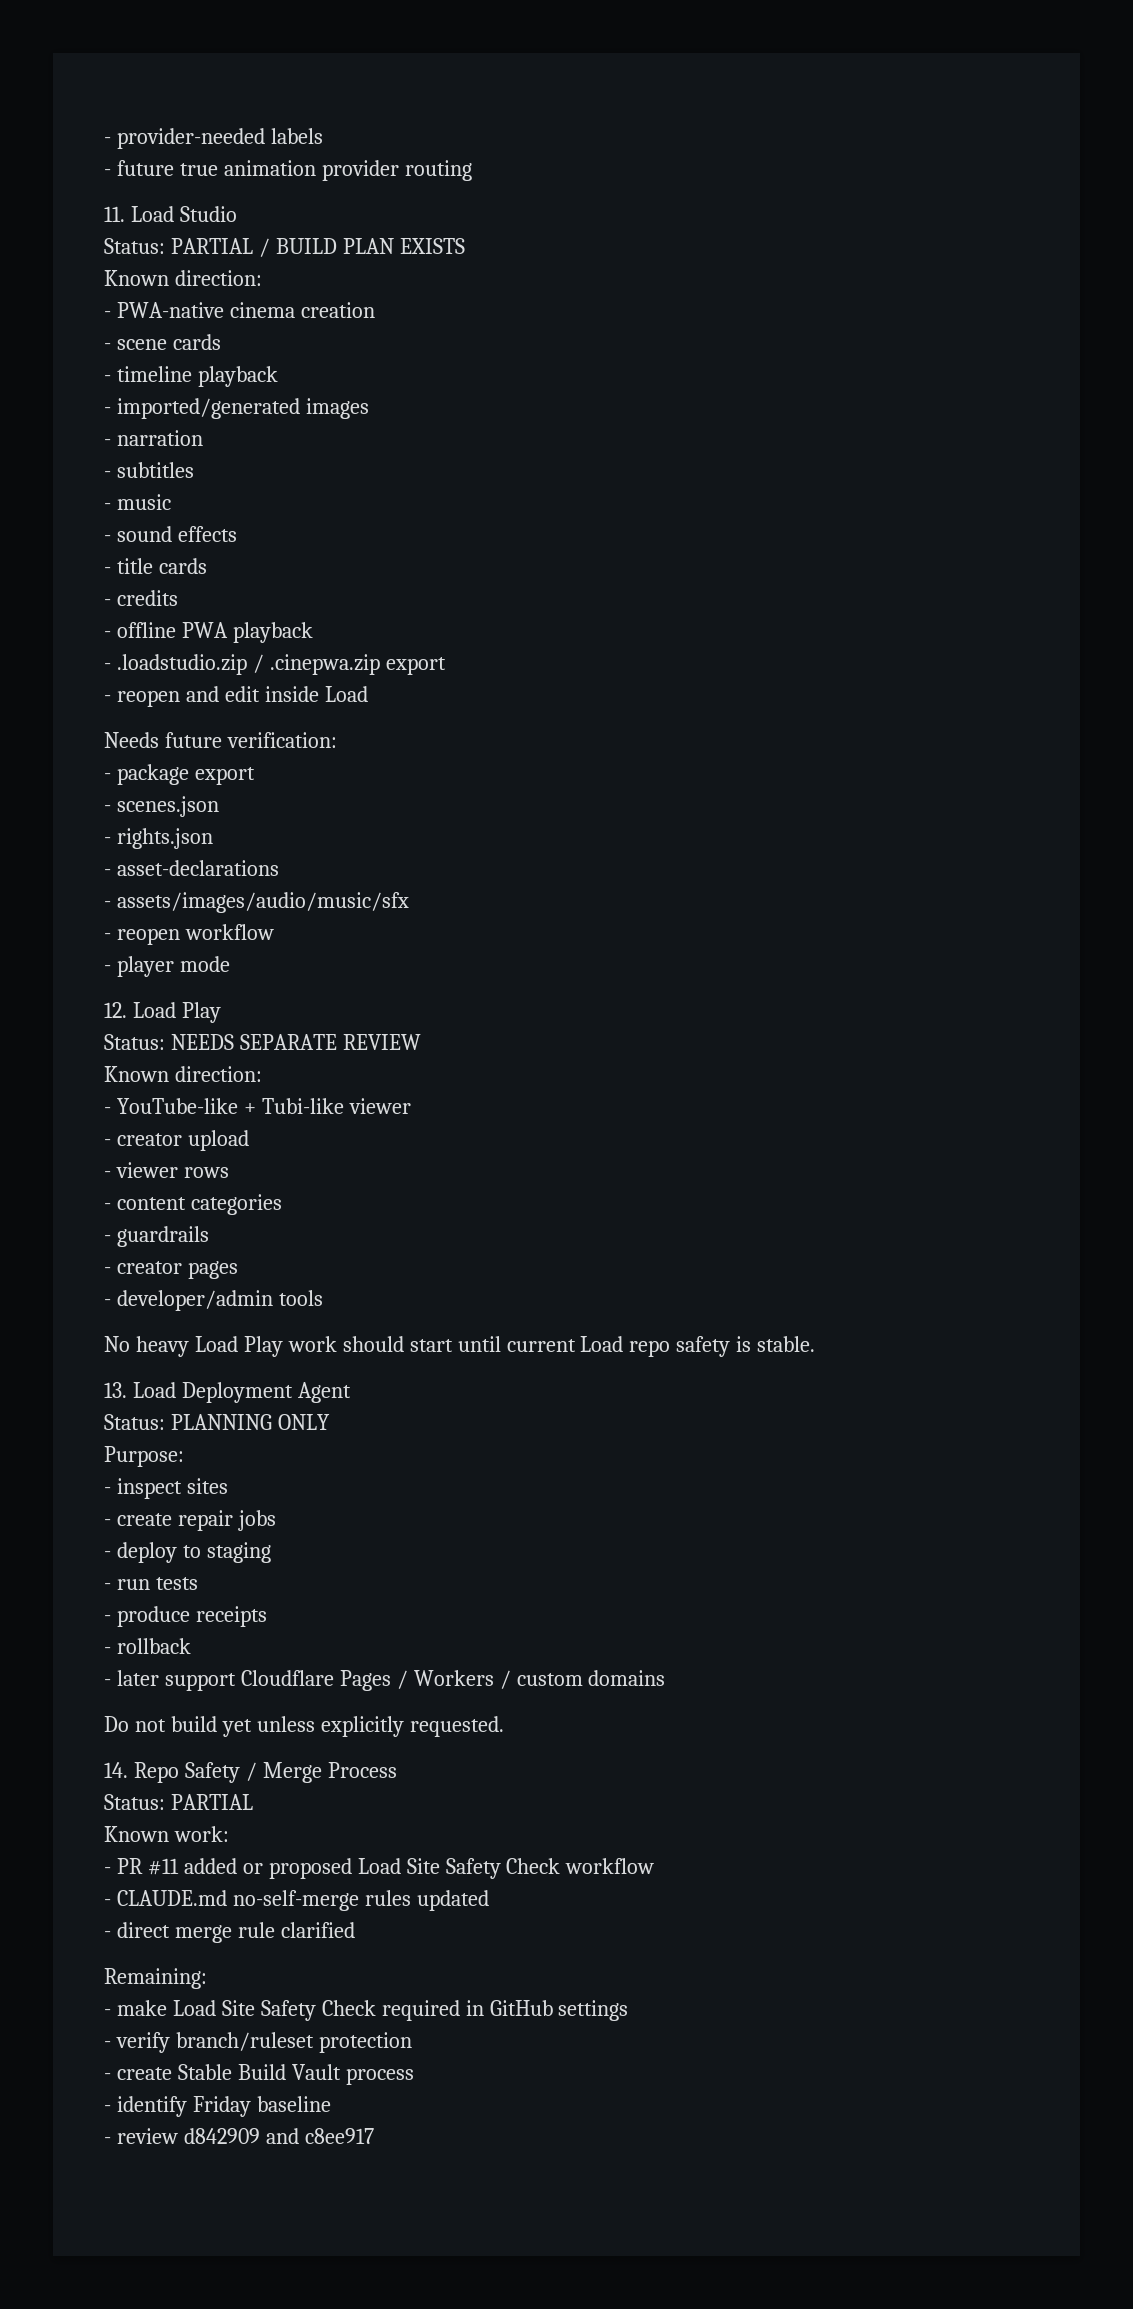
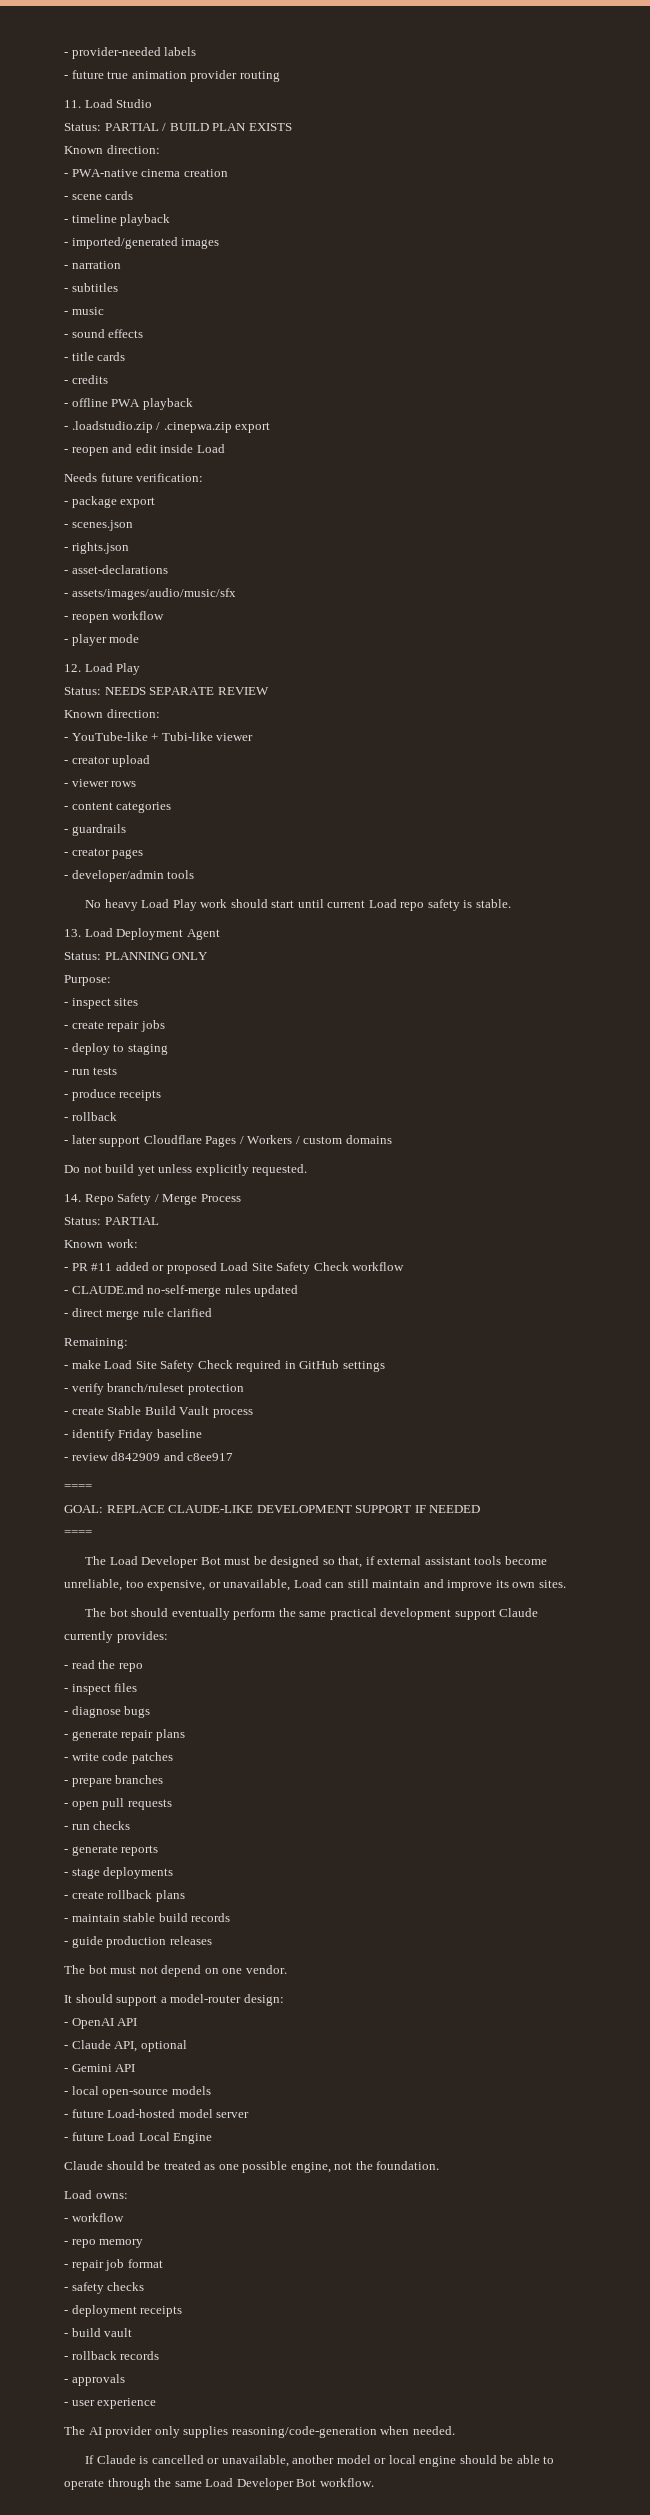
  - review d842909 and c8ee917
+ ====
+ GOAL: REPLACE CLAUDE-LIKE DEVELOPMENT SUPPORT IF NEEDED
+ ====
+ The Load Developer Bot must be designed so that, if external assistant tools become unreliable, too expensive, or unavailable, Load can still maintain and improve its own sites.
+ The bot should eventually perform the same practical development support Claude currently provides:
+ - read the repo
+ - inspect files
+ - diagnose bugs
+ - generate repair plans
+ - write code patches
+ - prepare branches
+ - open pull requests
+ - run checks
+ - generate reports
+ - stage deployments
+ - create rollback plans
+ - maintain stable build records
+ - guide production releases
+ The bot must not depend on one vendor.
+ It should support a model-router design:
+ - OpenAI API
+ - Claude API, optional
+ - Gemini API
+ - local open-source models
+ - future Load-hosted model server
+ - future Load Local Engine
+ Claude should be treated as one possible engine, not the foundation.
+ Load owns:
+ - workflow
+ - repo memory
+ - repair job format
+ - safety checks
+ - deployment receipts
+ - build vault
+ - rollback records
+ - approvals
+ - user experience
+ The AI provider only supplies reasoning/code-generation when needed.
+ If Claude is cancelled or unavailable, another model or local engine should be able to operate through the same Load Developer Bot workflow.

